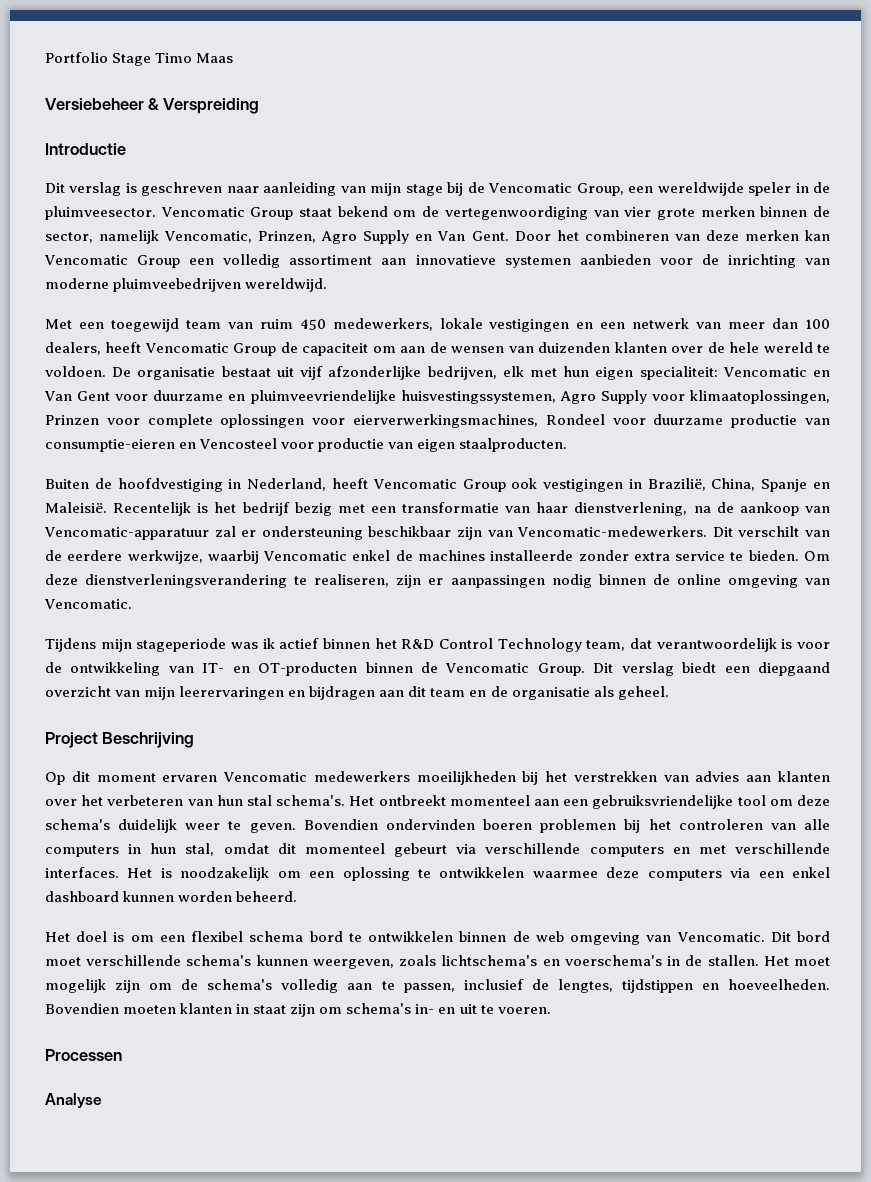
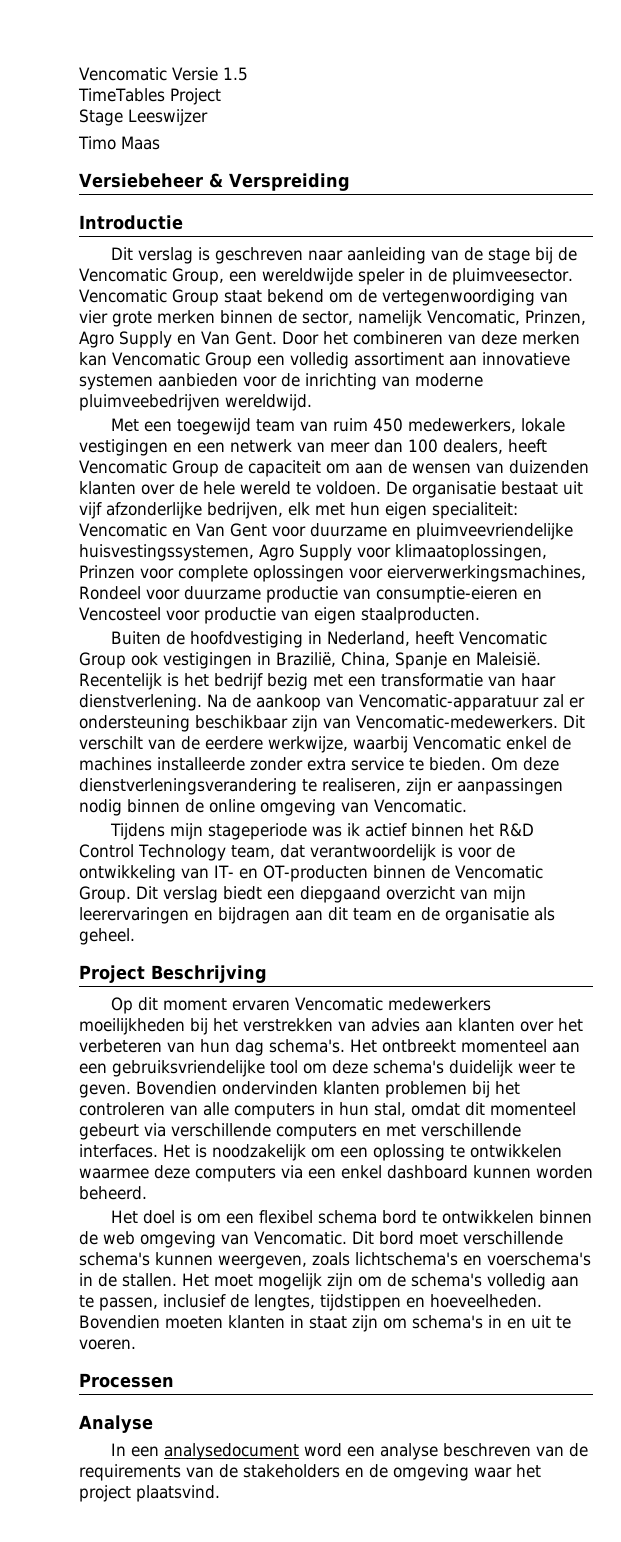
- Portfolio Stage Timo Maas
+ Vencomatic Versie 1.5
+ TimeTables Project
+ Stage Leeswijzer
+ Timo Maas
- Dit verslag is geschreven naar aanleiding van mijn stage bij de Vencomatic Group, een wereldwijde speler in de pluimveesector.
+ Dit verslag is geschreven naar aanleiding van de stage bij de Vencomatic Group, een wereldwijde speler in de pluimveesector.
- Recentelijk is het bedrijf bezig met een transformatie van haar dienstverlening, na de aankoop van Vencomatic-apparatuur zal er ondersteuning beschikbaar zijn van Vencomatic-medewerkers.
+ Recentelijk is het bedrijf bezig met een transformatie van haar dienstverlening. Na de aankoop van Vencomatic-apparatuur zal er ondersteuning beschikbaar zijn van Vencomatic-medewerkers.
- Op dit moment ervaren Vencomatic medewerkers moeilijkheden bij het verstrekken van advies aan klanten over het verbeteren van hun stal schema's.
+ Op dit moment ervaren Vencomatic medewerkers moeilijkheden bij het verstrekken van advies aan klanten over het verbeteren van hun dag schema's.
- Bovendien ondervinden boeren problemen bij het controleren van alle computers in hun stal, omdat dit momenteel gebeurt via verschillende computers en met verschillende interfaces.
+ Bovendien ondervinden klanten problemen bij het controleren van alle computers in hun stal, omdat dit momenteel gebeurt via verschillende computers en met verschillende interfaces.
- Bovendien moeten klanten in staat zijn om schema's in- en uit te voeren.
+ Bovendien moeten klanten in staat zijn om schema's in en uit te voeren.
+ In een analysedocument word een analyse beschreven van de requirements van de stakeholders en de omgeving waar het project plaatsvind.

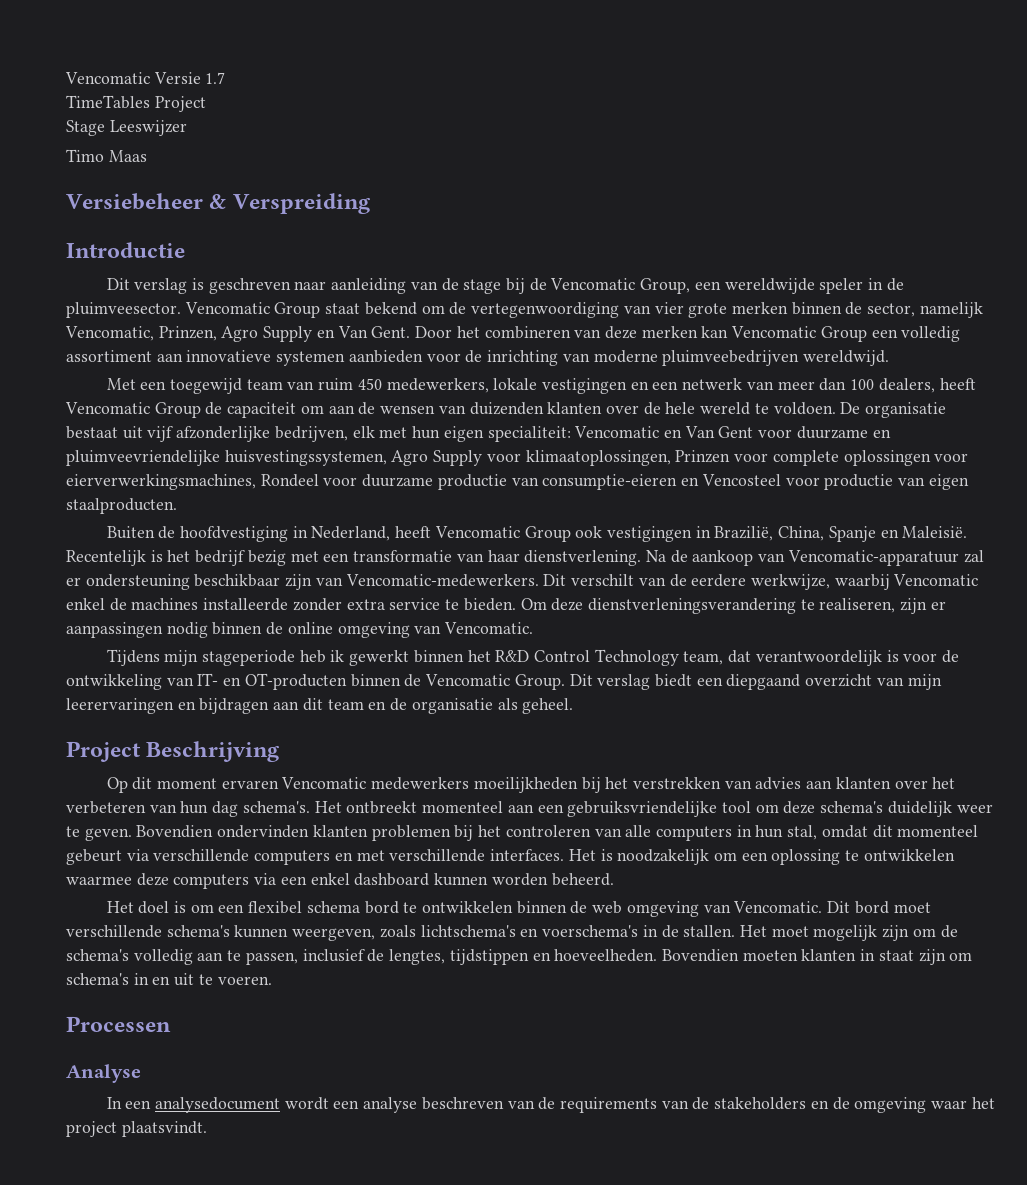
- Vencomatic Versie 1.5
+ Vencomatic Versie 1.7
- Tijdens mijn stageperiode was ik actief binnen het R&D Control Technology team, dat verantwoordelijk is voor de ontwikkeling van IT- en OT-producten binnen de Vencomatic Group.
+ Tijdens mijn stageperiode heb ik gewerkt binnen het R&D Control Technology team, dat verantwoordelijk is voor de ontwikkeling van IT- en OT-producten binnen de Vencomatic Group.
- In een analysedocument word een analyse beschreven van de requirements van de stakeholders en de omgeving waar het project plaatsvind.
+ In een analysedocument wordt een analyse beschreven van de requirements van de stakeholders en de omgeving waar het project plaatsvindt.

